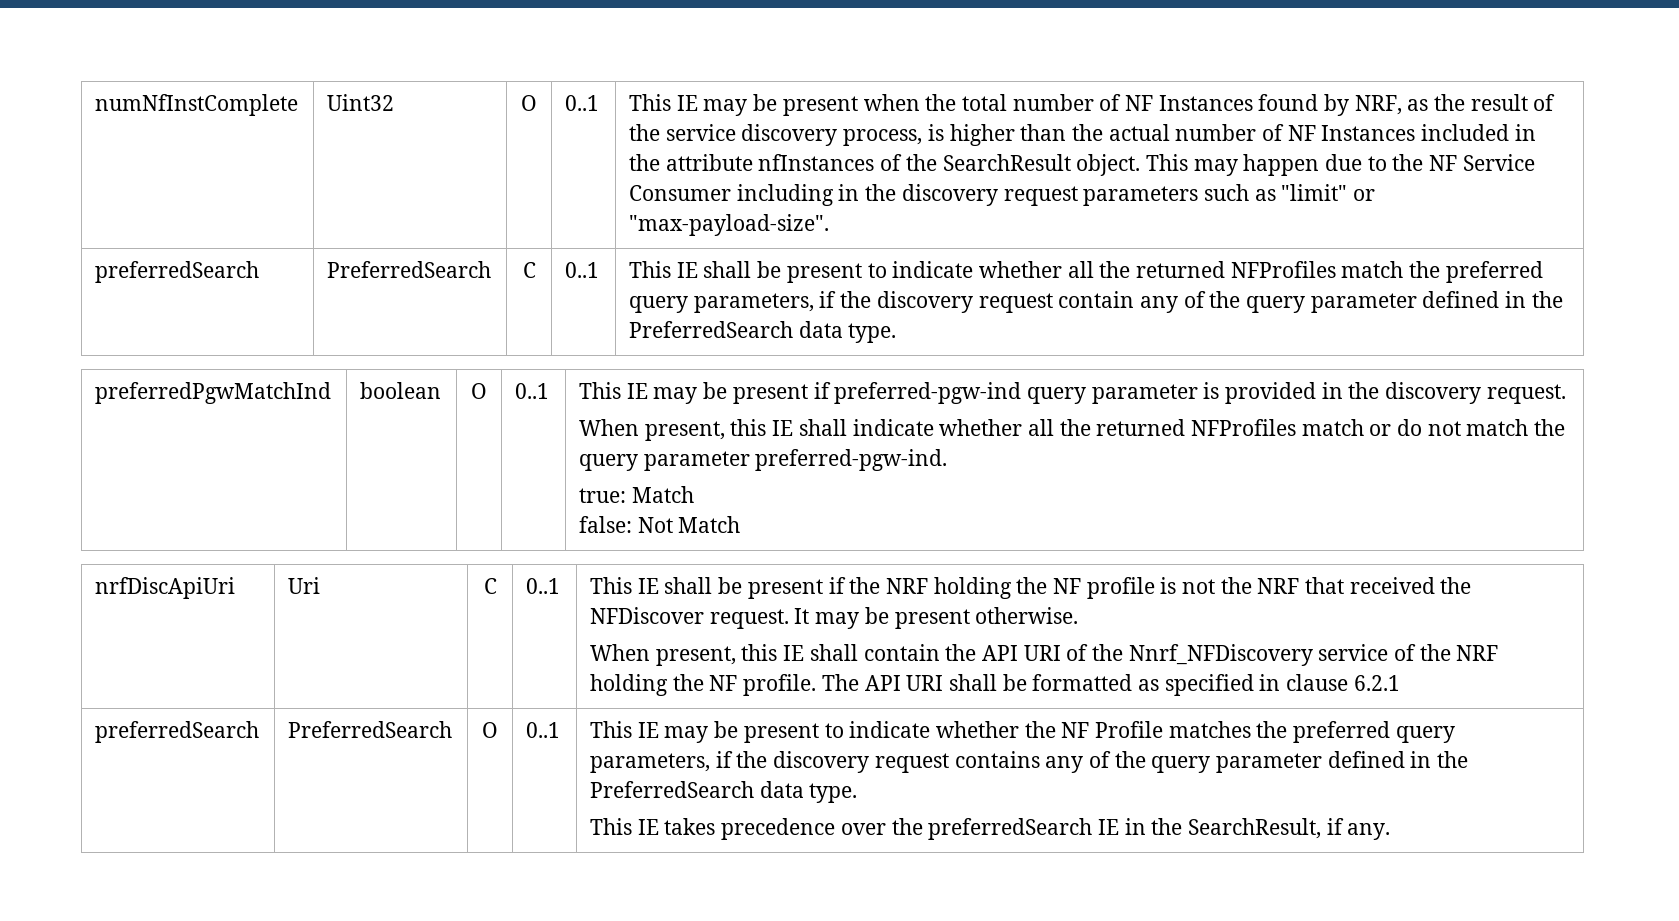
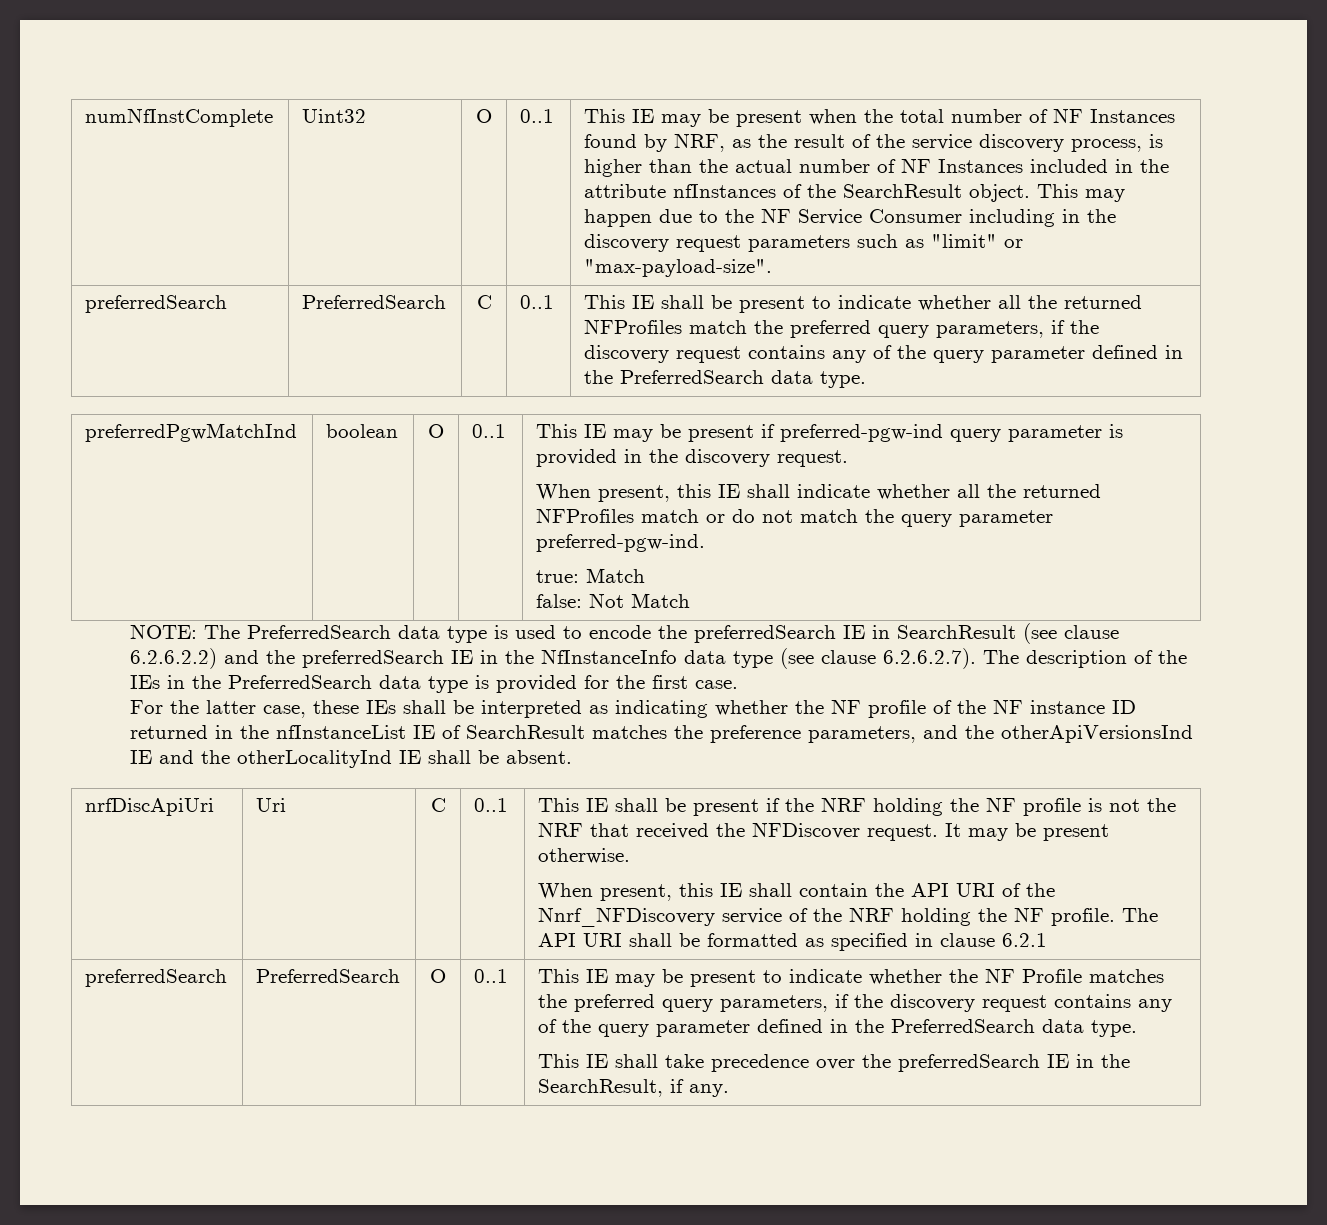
- preferredSearch | PreferredSearch | C | 0..1 | This IE shall be present to indicate whether all the returned NFProfiles match the preferred query parameters, if the discovery request contain any of the query parameter defined in the PreferredSearch data type.
+ preferredSearch | PreferredSearch | C | 0..1 | This IE shall be present to indicate whether all the returned NFProfiles match the preferred query parameters, if the discovery request contains any of the query parameter defined in the PreferredSearch data type.
+ NOTE: The PreferredSearch data type is used to encode the preferredSearch IE in SearchResult (see clause 6.2.6.2.2) and the preferredSearch IE in the NfInstanceInfo data type (see clause 6.2.6.2.7). The description of the IEs in the PreferredSearch data type is provided for the first case.
+ For the latter case, these IEs shall be interpreted as indicating whether the NF profile of the NF instance ID returned in the nfInstanceList IE of SearchResult matches the preference parameters, and the otherApiVersionsInd IE and the otherLocalityInd IE shall be absent.
- This IE takes precedence over the preferredSearch IE in the SearchResult, if any.
+ This IE shall take precedence over the preferredSearch IE in the SearchResult, if any.

